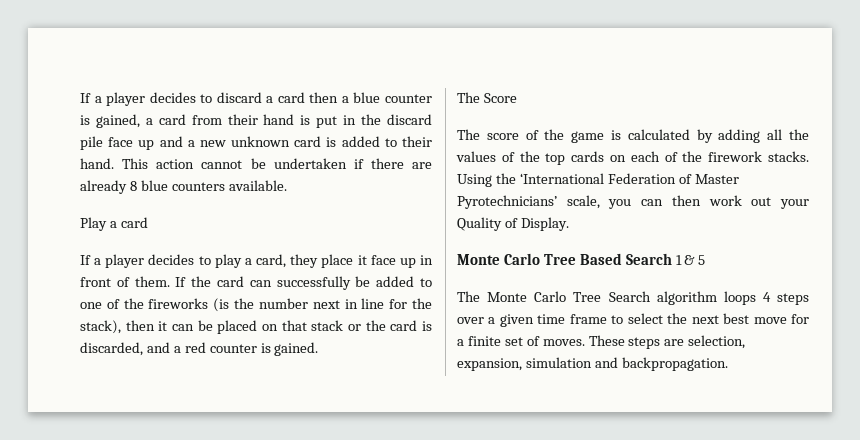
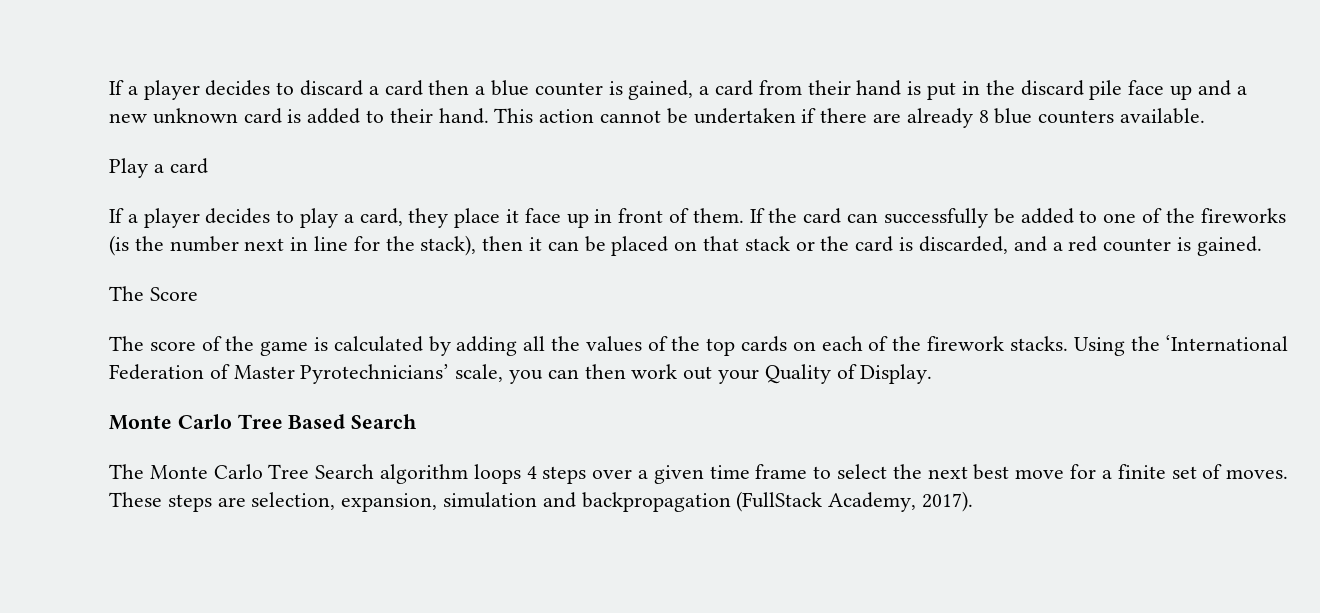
- Monte Carlo Tree Based Search 1 & 5
+ Monte Carlo Tree Based Search
- These steps are selection, expansion, simulation and backpropagation.
+ These steps are selection, expansion, simulation and backpropagation (FullStack Academy, 2017).

